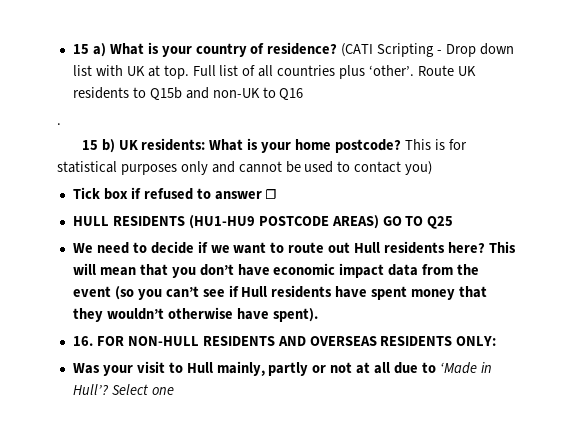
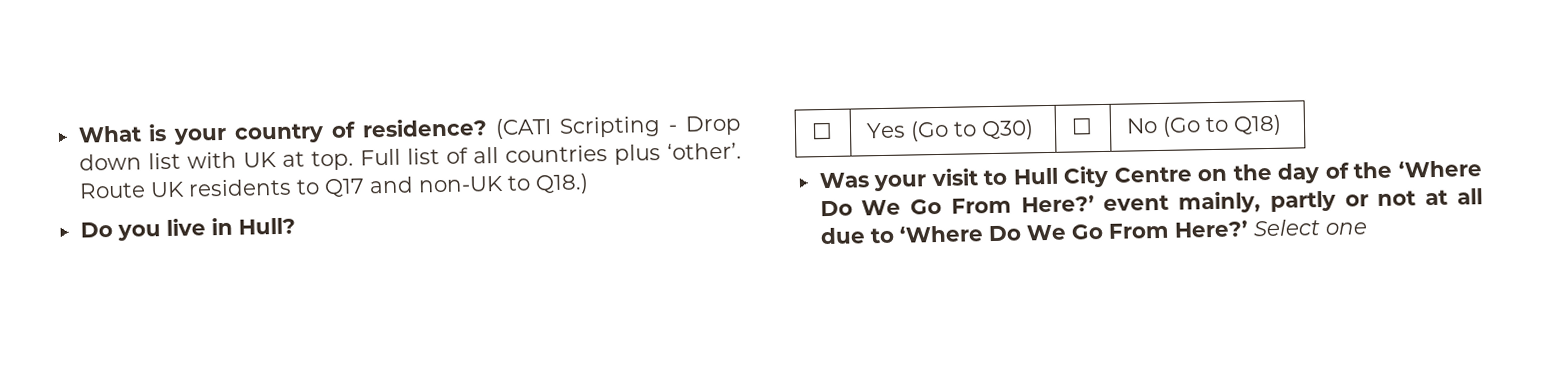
- 15 a) What is your country of residence?
+ What is your country of residence?
- Route UK residents to Q15b and non-UK to Q16
- .
- 15 b) UK residents: What is your home postcode? This is for statistical purposes only and cannot be used to contact you)
- Tick box if refused to answer ☐
- HULL RESIDENTS (HU1-HU9 POSTCODE AREAS) GO TO Q25
- We need to decide if we want to route out Hull residents here? This will mean that you don’t have economic impact data from the event (so you can’t see if Hull residents have spent money that they wouldn’t otherwise have spent).
- 16. FOR NON-HULL RESIDENTS AND OVERSEAS RESIDENTS ONLY:
+ Route UK residents to Q17 and non-UK to Q18.)
+ Do you live in Hull?
+ ☐ | Yes (Go to Q30) | ☐ | No (Go to Q18)
- Was your visit to Hull mainly, partly or not at all due to ‘Made in Hull’?
+ Was your visit to Hull City Centre on the day of the ‘Where Do We Go From Here?’ event mainly, partly or not at all due to ‘Where Do We Go From Here?’

